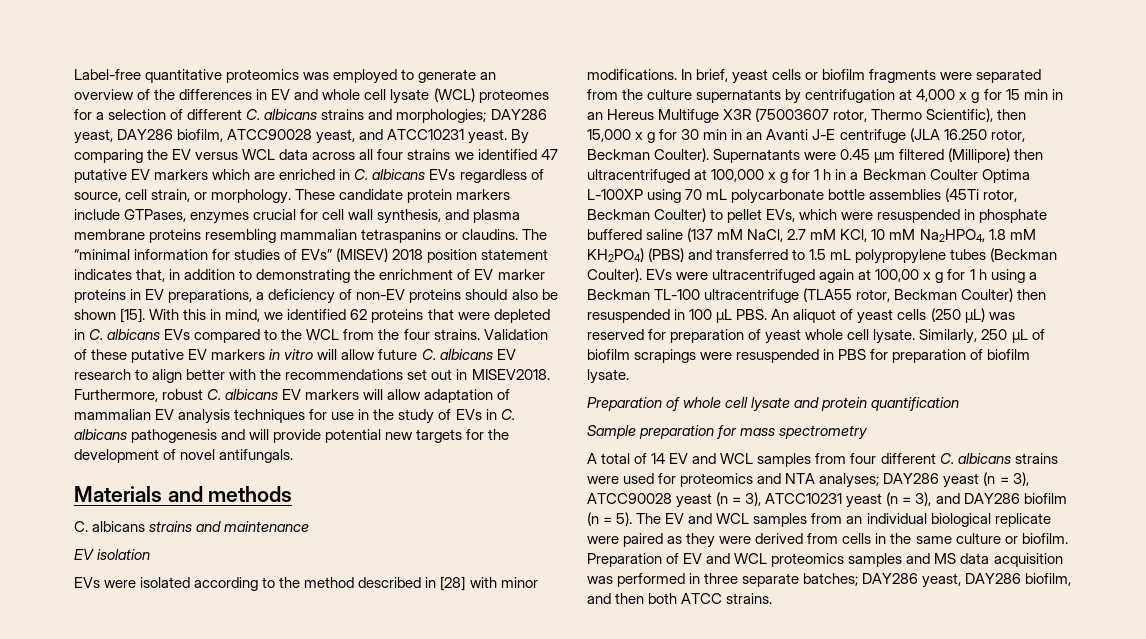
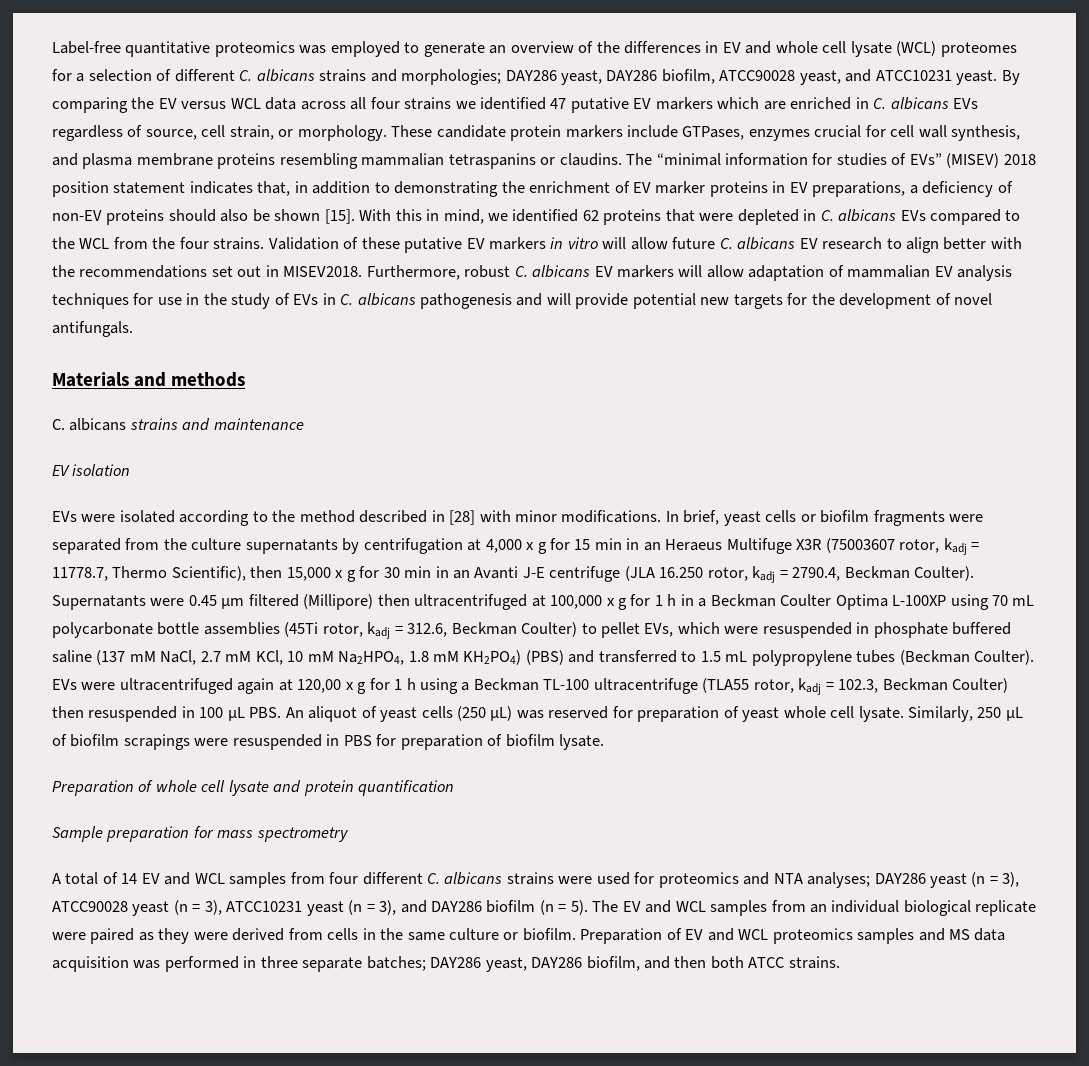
- In brief, yeast cells or biofilm fragments were separated from the culture supernatants by centrifugation at 4,000 x g for 15 min in an Hereus Multifuge X3R (75003607 rotor, Thermo Scientific), then 15,000 x g for 30 min in an Avanti J-E centrifuge (JLA 16.250 rotor, Beckman Coulter).
+ In brief, yeast cells or biofilm fragments were separated from the culture supernatants by centrifugation at 4,000 x g for 15 min in an Heraeus Multifuge X3R (75003607 rotor, kadj = 11778.7, Thermo Scientific), then 15,000 x g for 30 min in an Avanti J-E centrifuge (JLA 16.250 rotor, kadj = 2790.4, Beckman Coulter).
- Supernatants were 0.45 μm filtered (Millipore) then ultracentrifuged at 100,000 x g for 1 h in a Beckman Coulter Optima L-100XP using 70 mL polycarbonate bottle assemblies (45Ti rotor, Beckman Coulter) to pellet EVs, which were resuspended in phosphate buffered saline (137 mM NaCl, 2.7 mM KCl, 10 mM Na2HPO4, 1.8 mM KH2PO4) (PBS) and transferred to 1.5 mL polypropylene tubes (Beckman Coulter).
+ Supernatants were 0.45 μm filtered (Millipore) then ultracentrifuged at 100,000 x g for 1 h in a Beckman Coulter Optima L-100XP using 70 mL polycarbonate bottle assemblies (45Ti rotor, kadj = 312.6, Beckman Coulter) to pellet EVs, which were resuspended in phosphate buffered saline (137 mM NaCl, 2.7 mM KCl, 10 mM Na2HPO4, 1.8 mM KH2PO4) (PBS) and transferred to 1.5 mL polypropylene tubes (Beckman Coulter).
- EVs were ultracentrifuged again at 100,00 x g for 1 h using a Beckman TL-100 ultracentrifuge (TLA55 rotor, Beckman Coulter) then resuspended in 100 μL PBS. An aliquot of yeast cells (250 µL) was reserved for preparation of yeast whole cell lysate.
+ EVs were ultracentrifuged again at 120,00 x g for 1 h using a Beckman TL-100 ultracentrifuge (TLA55 rotor, kadj = 102.3, Beckman Coulter) then resuspended in 100 μL PBS. An aliquot of yeast cells (250 µL) was reserved for preparation of yeast whole cell lysate.

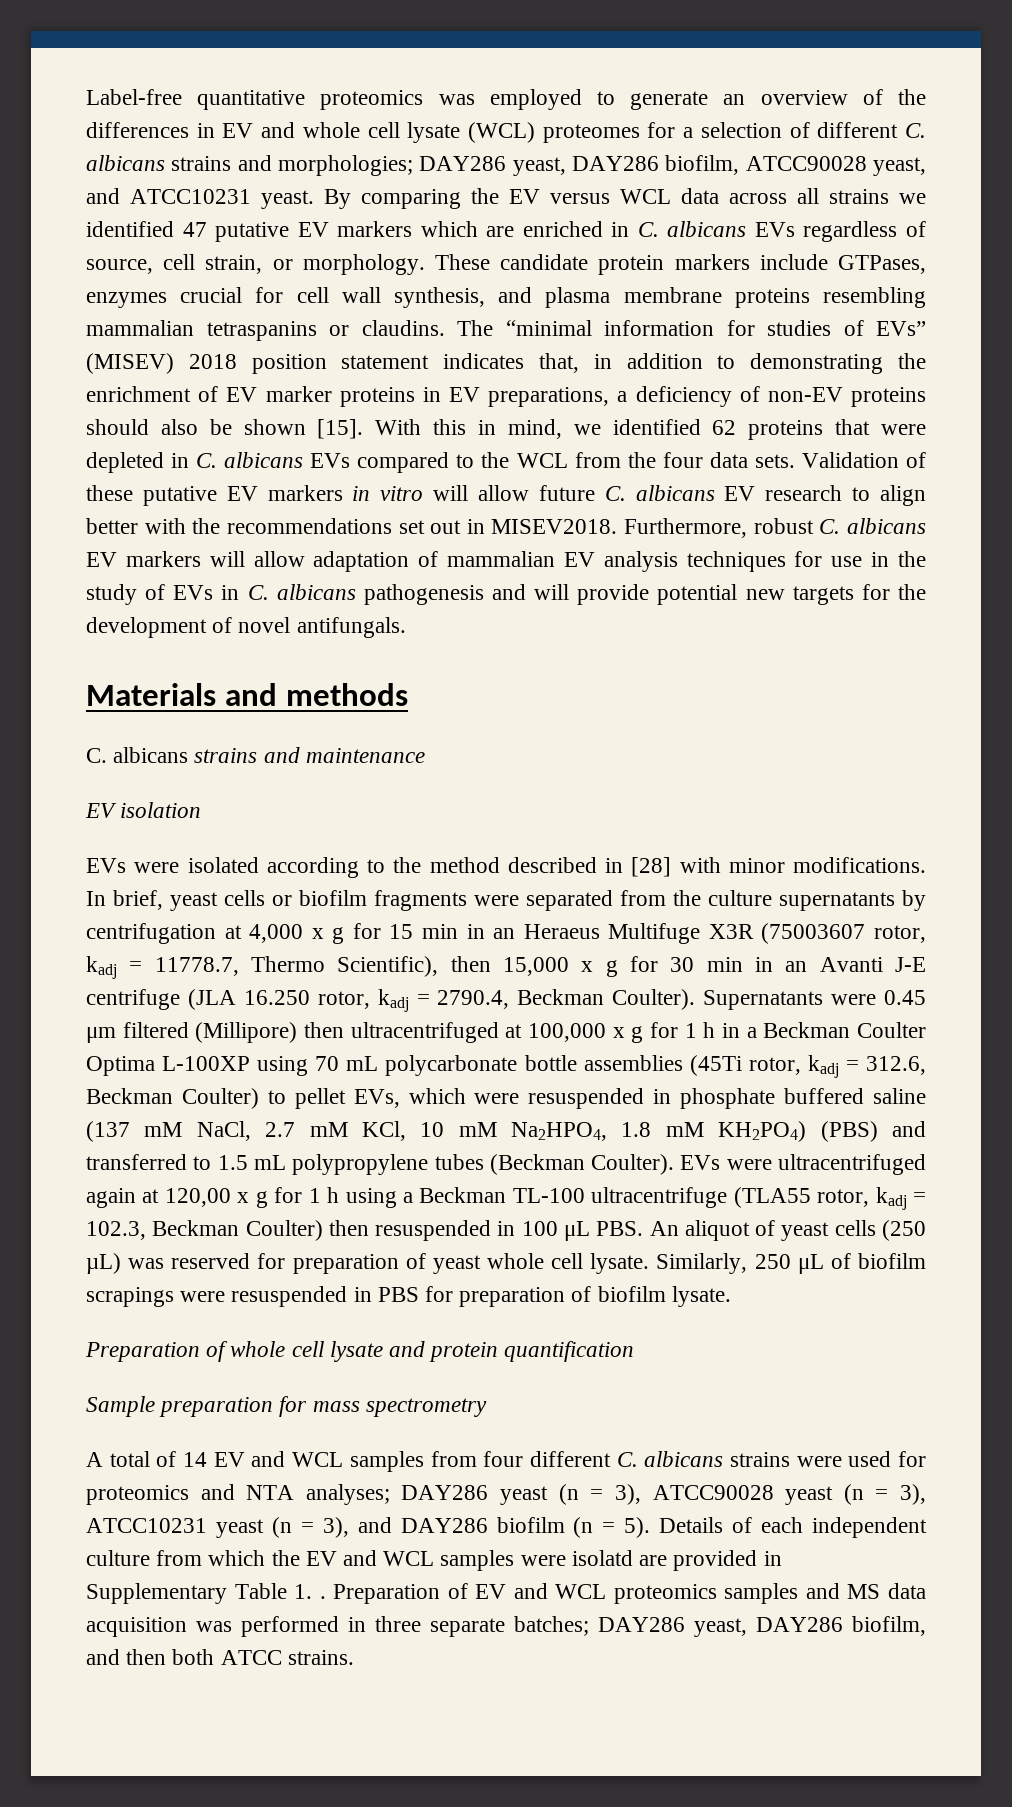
- By comparing the EV versus WCL data across all four strains we identified 47 putative EV markers which are enriched in C. albicans EVs regardless of source, cell strain, or morphology.
+ By comparing the EV versus WCL data across all strains we identified 47 putative EV markers which are enriched in C. albicans EVs regardless of source, cell strain, or morphology.
- With this in mind, we identified 62 proteins that were depleted in C. albicans EVs compared to the WCL from the four strains.
+ With this in mind, we identified 62 proteins that were depleted in C. albicans EVs compared to the WCL from the four data sets.
- The EV and WCL samples from an individual biological replicate were paired as they were derived from cells in the same culture or biofilm.
+ Details of each independent culture from which the EV and WCL samples were isolatd are provided in Supplementary Table 1. .

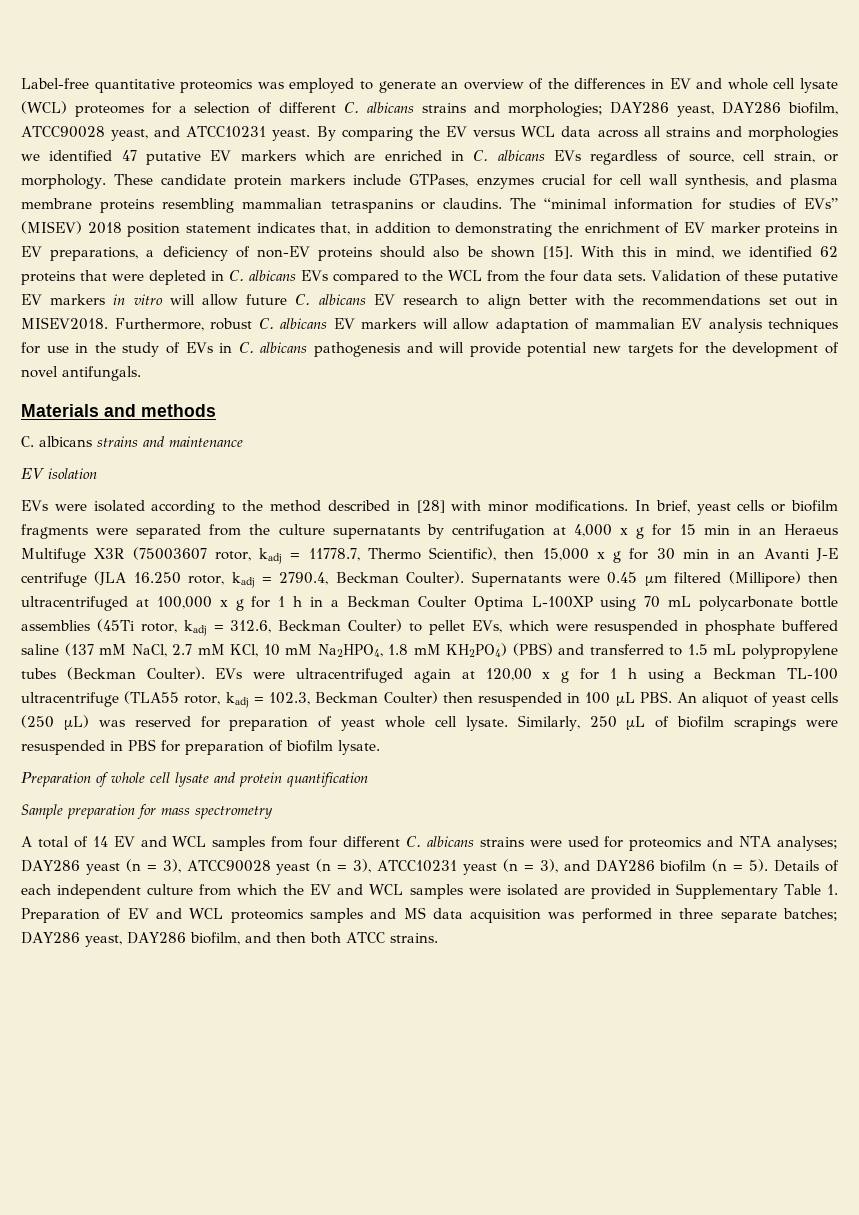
- By comparing the EV versus WCL data across all strains we identified 47 putative EV markers which are enriched in C. albicans EVs regardless of source, cell strain, or morphology.
+ By comparing the EV versus WCL data across all strains and morphologies we identified 47 putative EV markers which are enriched in C. albicans EVs regardless of source, cell strain, or morphology.
- Details of each independent culture from which the EV and WCL samples were isolatd are provided in Supplementary Table 1. . Preparation of EV and WCL proteomics samples and MS data acquisition was performed in three separate batches; DAY286 yeast, DAY286 biofilm, and then both ATCC strains.
+ Details of each independent culture from which the EV and WCL samples were isolated are provided in Supplementary Table 1. Preparation of EV and WCL proteomics samples and MS data acquisition was performed in three separate batches; DAY286 yeast, DAY286 biofilm, and then both ATCC strains.

